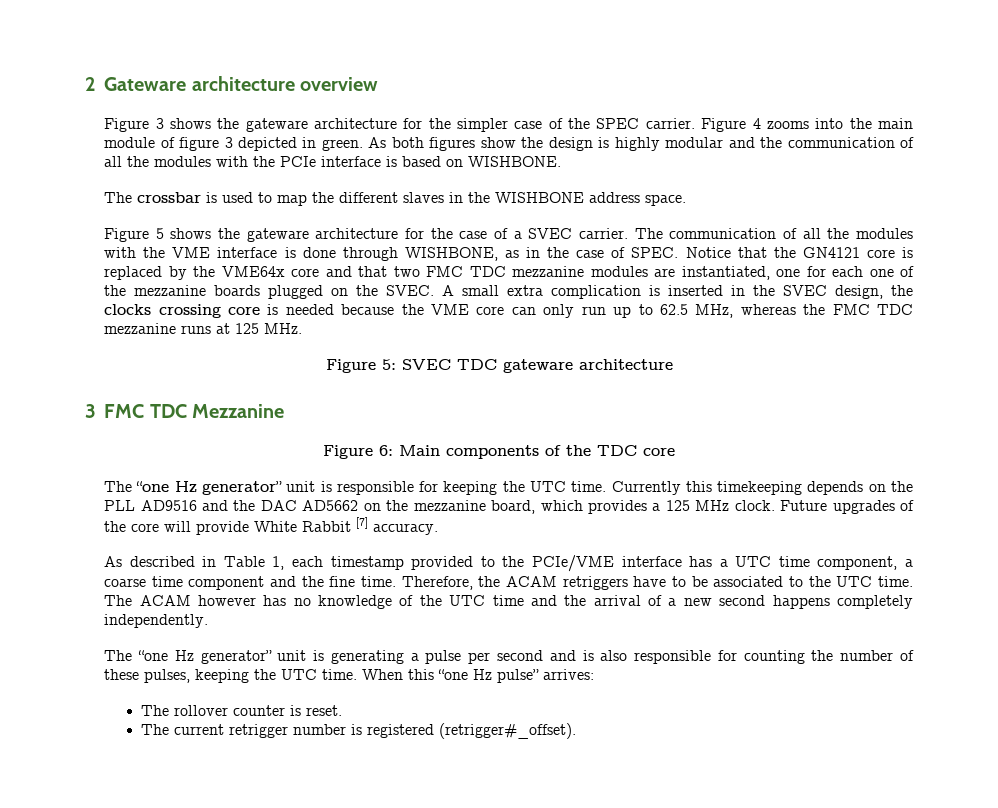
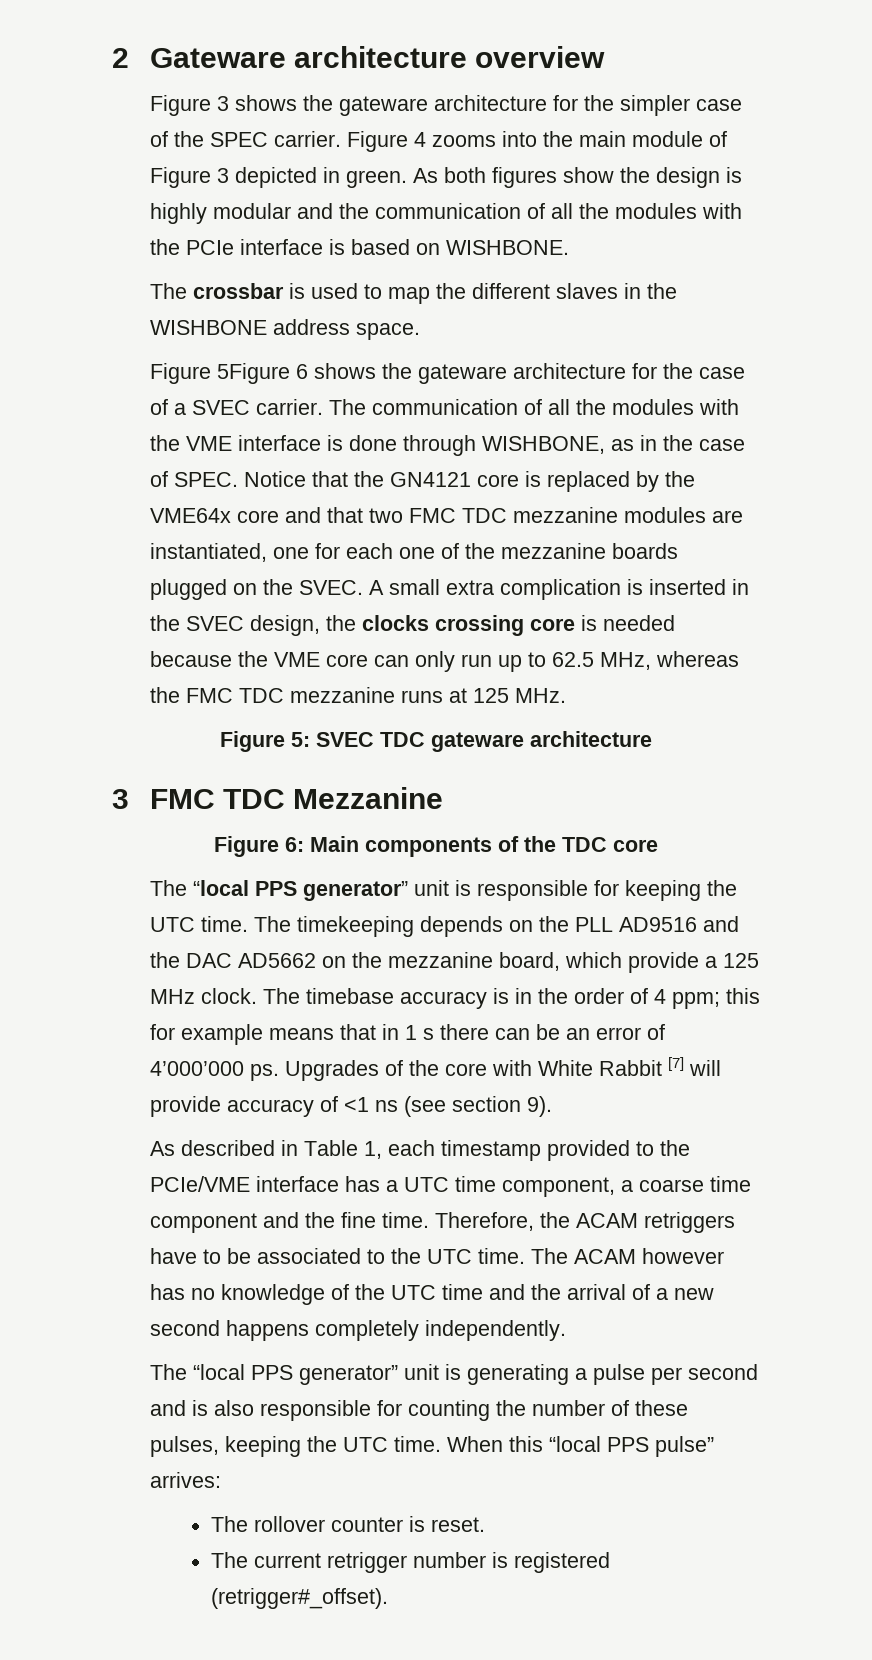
- Figure 4 zooms into the main module of figure 3 depicted in green.
+ Figure 4 zooms into the main module of Figure 3 depicted in green.
- Figure 5 shows the gateware architecture for the case of a SVEC carrier.
+ Figure 5Figure 6 shows the gateware architecture for the case of a SVEC carrier.
- The “one Hz generator” unit is responsible for keeping the UTC time.
+ The “local PPS generator” unit is responsible for keeping the UTC time.
- Currently this timekeeping depends on the PLL AD9516 and the DAC AD5662 on the mezzanine board, which provides a 125 MHz clock.
+ The timekeeping depends on the PLL AD9516 and the DAC AD5662 on the mezzanine board, which provide a 125 MHz clock.
- Future upgrades of the core will provide White Rabbit [7] accuracy.
+ The timebase accuracy is in the order of 4 ppm; this for example means that in 1 s there can be an error of 4’000’000 ps. Upgrades of the core with White Rabbit [7] will provide accuracy of <1 ns (see section 9).
- The “one Hz generator” unit is generating a pulse per second and is also responsible for counting the number of these pulses, keeping the UTC time.
+ The “local PPS generator” unit is generating a pulse per second and is also responsible for counting the number of these pulses, keeping the UTC time.
- When this “one Hz pulse” arrives:
+ When this “local PPS pulse” arrives:

